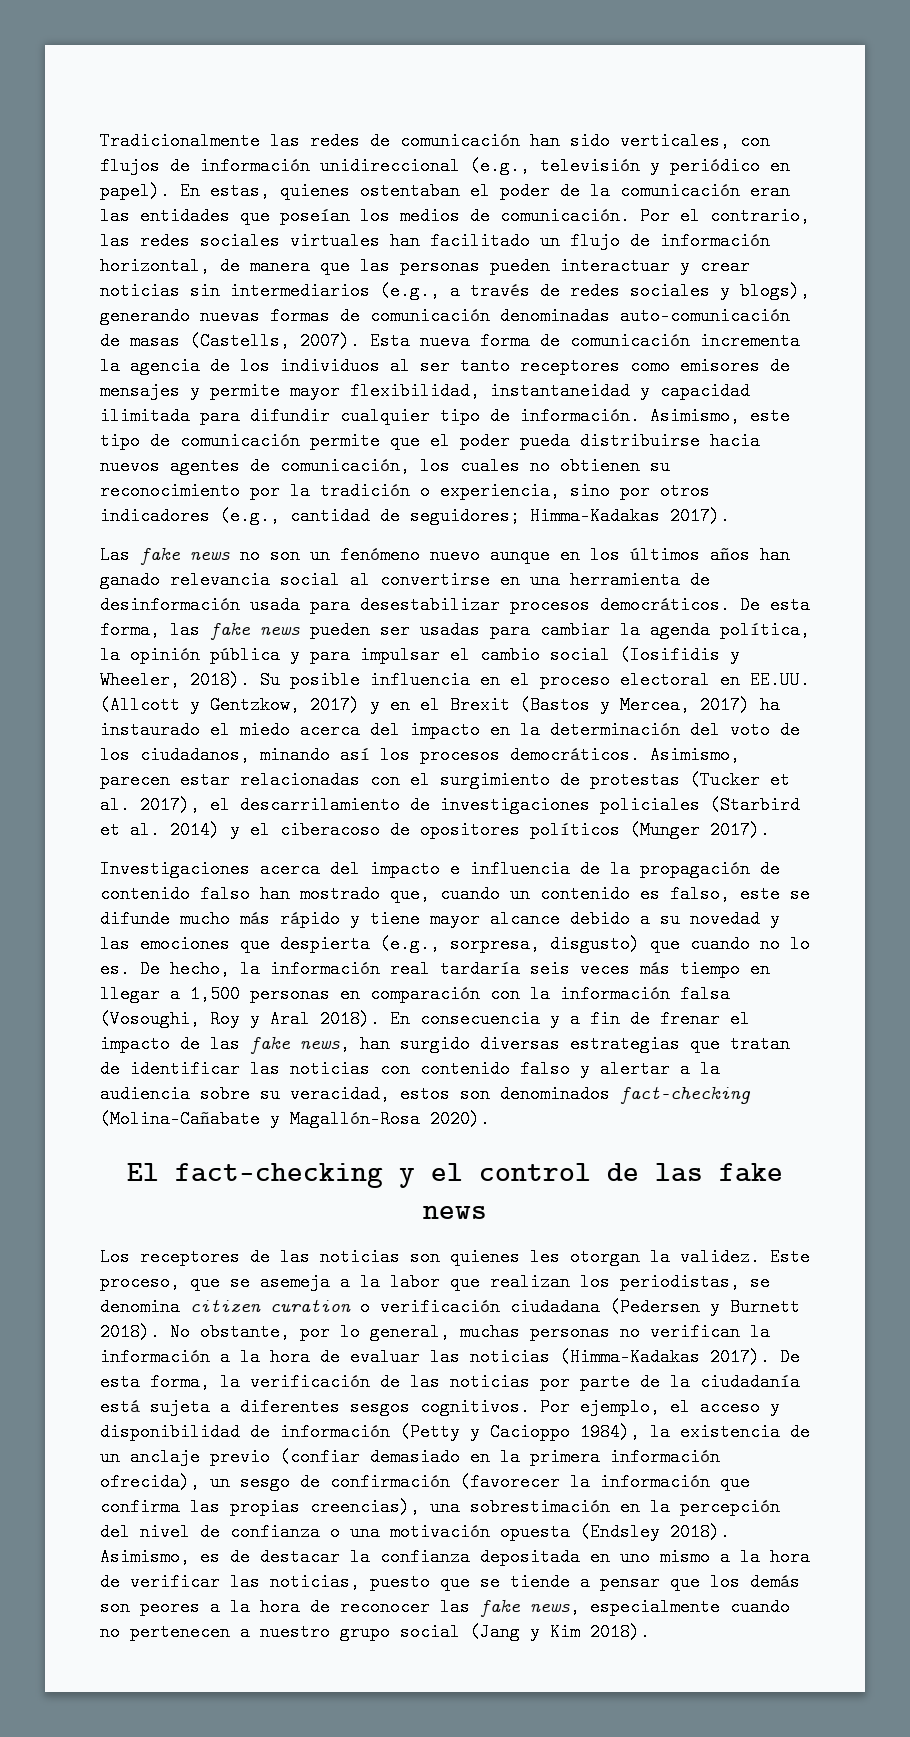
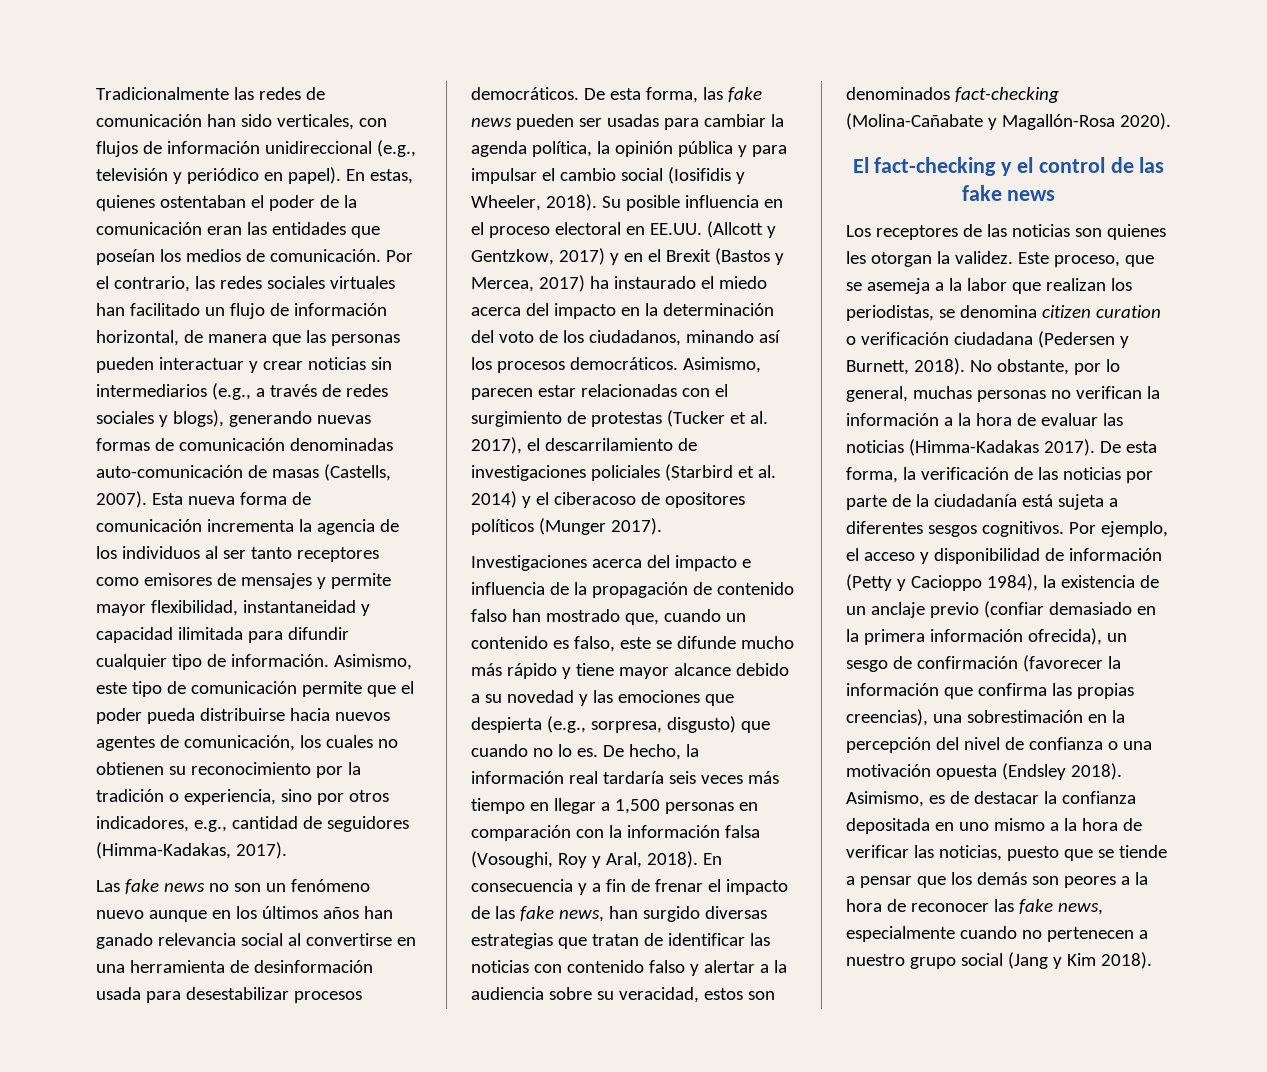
- Asimismo, este tipo de comunicación permite que el poder pueda distribuirse hacia nuevos agentes de comunicación, los cuales no obtienen su reconocimiento por la tradición o experiencia, sino por otros indicadores (e.g., cantidad de seguidores; Himma-Kadakas 2017).
+ Asimismo, este tipo de comunicación permite que el poder pueda distribuirse hacia nuevos agentes de comunicación, los cuales no obtienen su reconocimiento por la tradición o experiencia, sino por otros indicadores, e.g., cantidad de seguidores (Himma-Kadakas, 2017).
- De hecho, la información real tardaría seis veces más tiempo en llegar a 1,500 personas en comparación con la información falsa (Vosoughi, Roy y Aral 2018).
+ De hecho, la información real tardaría seis veces más tiempo en llegar a 1,500 personas en comparación con la información falsa (Vosoughi, Roy y Aral, 2018).
- Este proceso, que se asemeja a la labor que realizan los periodistas, se denomina citizen curation o verificación ciudadana (Pedersen y Burnett 2018).
+ Este proceso, que se asemeja a la labor que realizan los periodistas, se denomina citizen curation o verificación ciudadana (Pedersen y Burnett, 2018).

